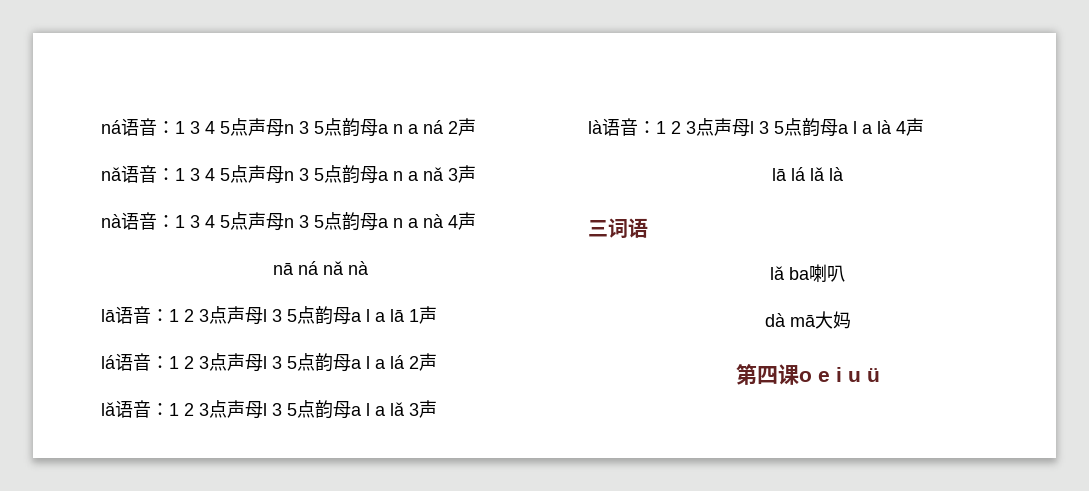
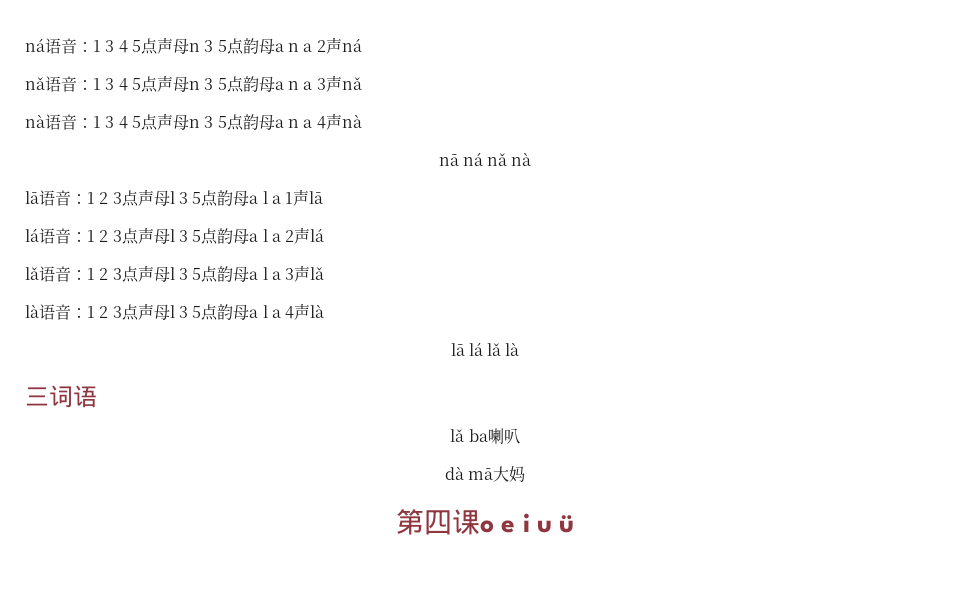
- ná语音：1 3 4 5点声母n 3 5点韵母a n a ná 2声
+ ná语音：1 3 4 5点声母n 3 5点韵母a n a 2声ná
- nǎ语音：1 3 4 5点声母n 3 5点韵母a n a nǎ 3声
+ nǎ语音：1 3 4 5点声母n 3 5点韵母a n a 3声nǎ
- nà语音：1 3 4 5点声母n 3 5点韵母a n a nà 4声
+ nà语音：1 3 4 5点声母n 3 5点韵母a n a 4声nà
- lā语音：1 2 3点声母l 3 5点韵母a l a lā 1声
+ lā语音：1 2 3点声母l 3 5点韵母a l a 1声lā
- lá语音：1 2 3点声母l 3 5点韵母a l a lá 2声
+ lá语音：1 2 3点声母l 3 5点韵母a l a 2声lá
- lǎ语音：1 2 3点声母l 3 5点韵母a l a lǎ 3声
+ lǎ语音：1 2 3点声母l 3 5点韵母a l a 3声lǎ
- là语音：1 2 3点声母l 3 5点韵母a l a là 4声
+ là语音：1 2 3点声母l 3 5点韵母a l a 4声là

